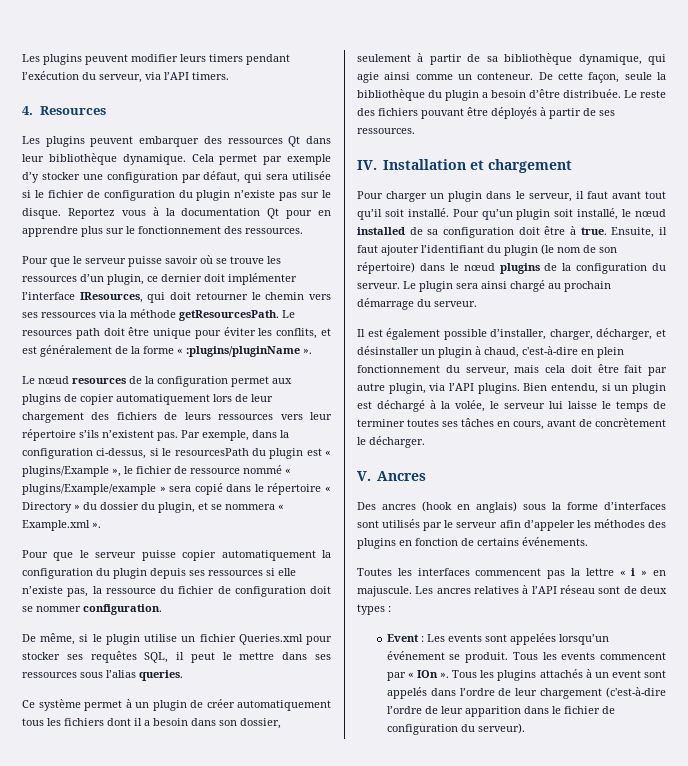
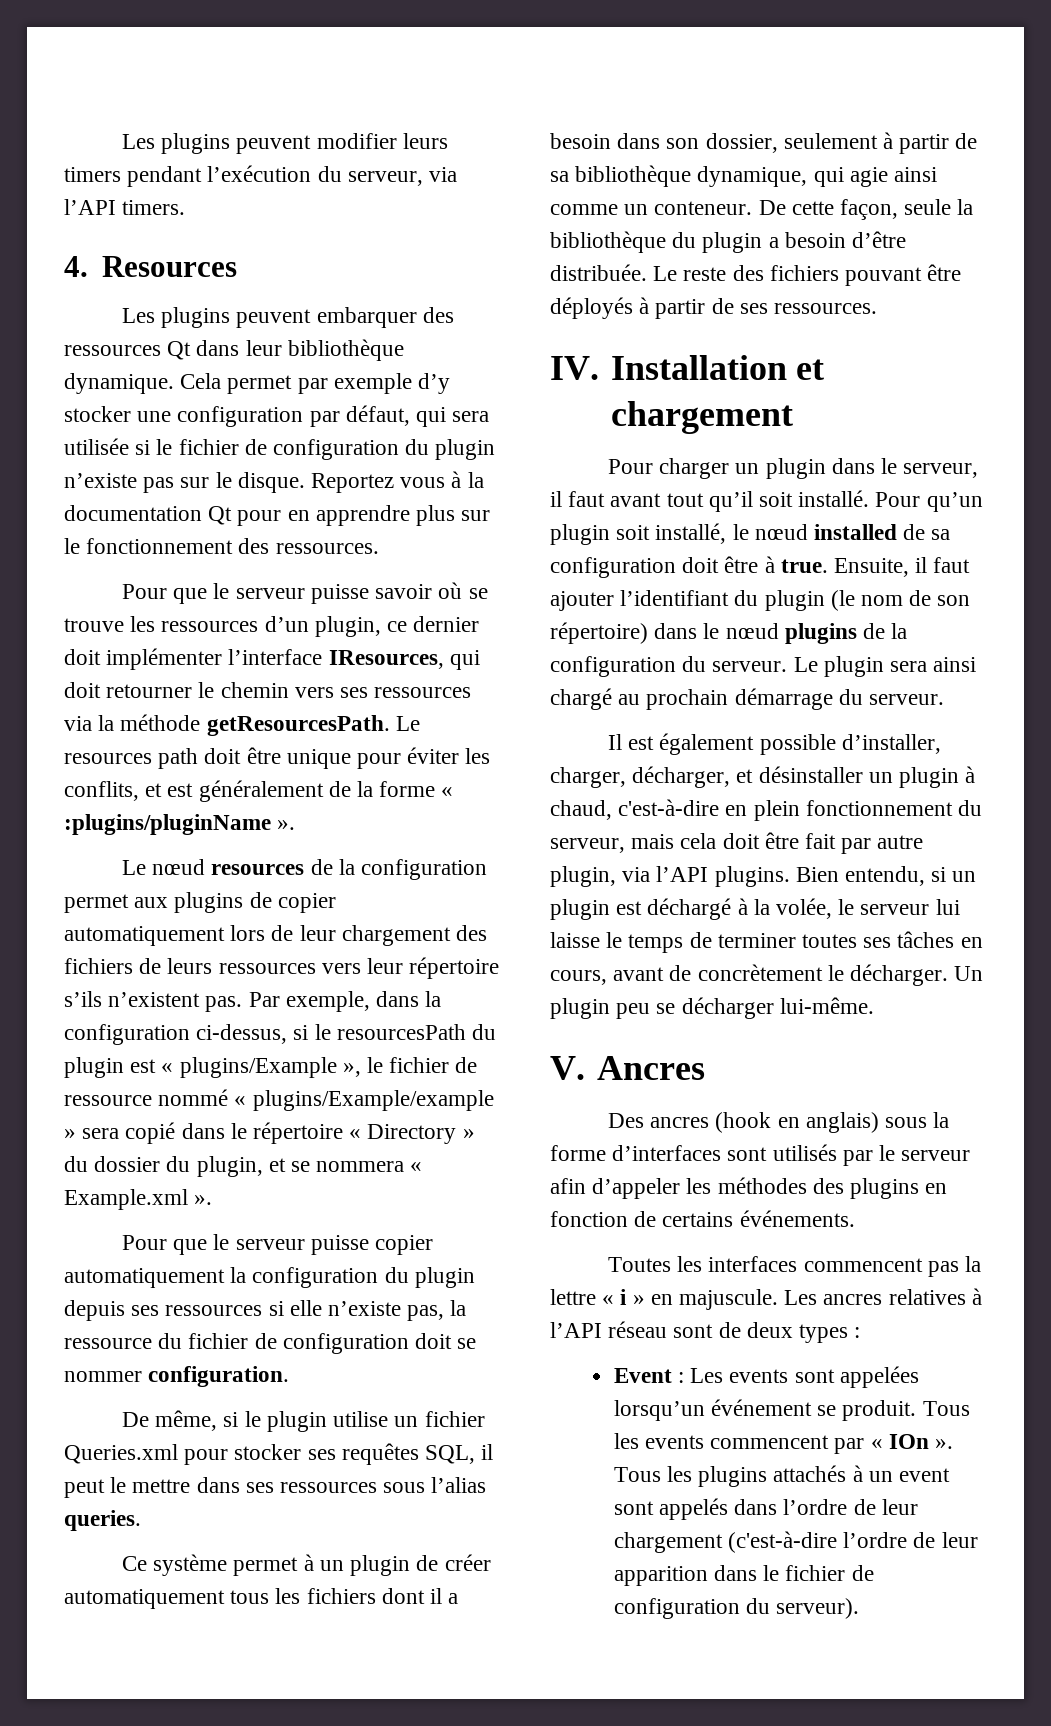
+ Un plugin peu se décharger lui-même.

